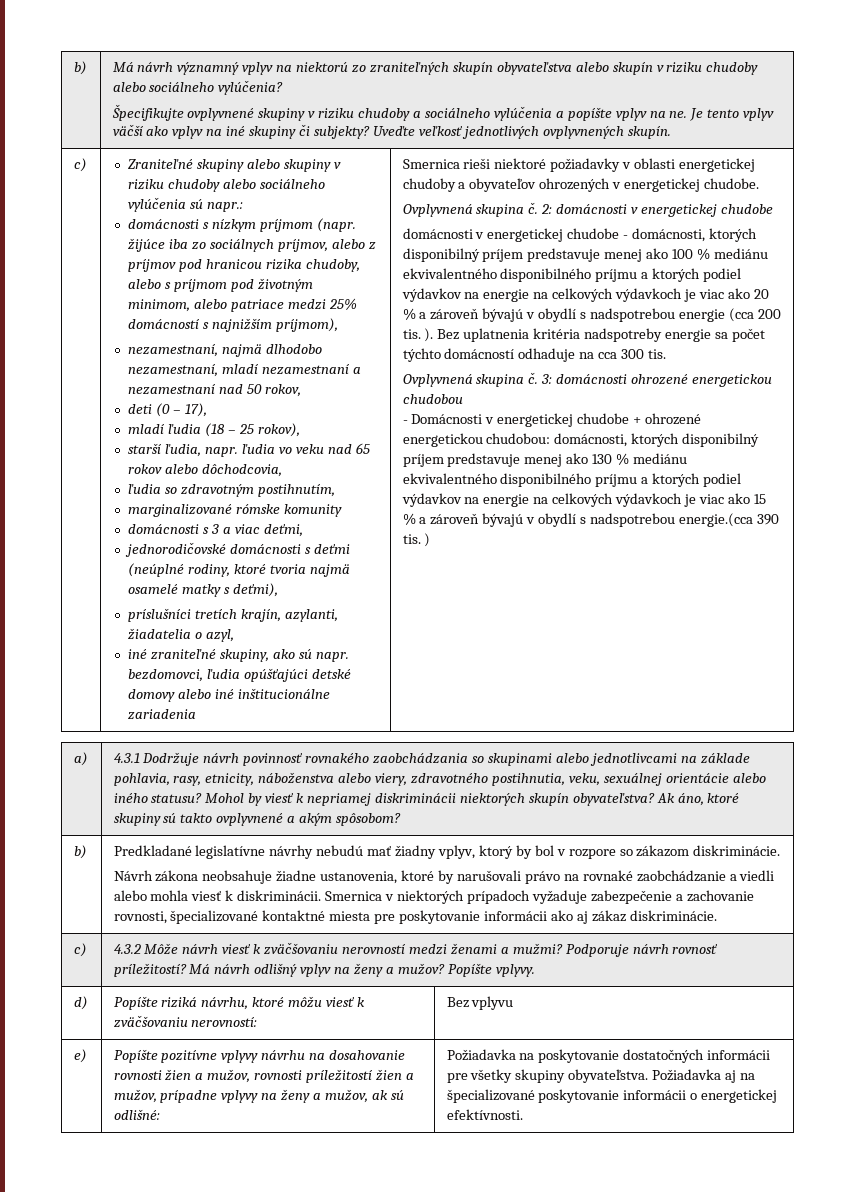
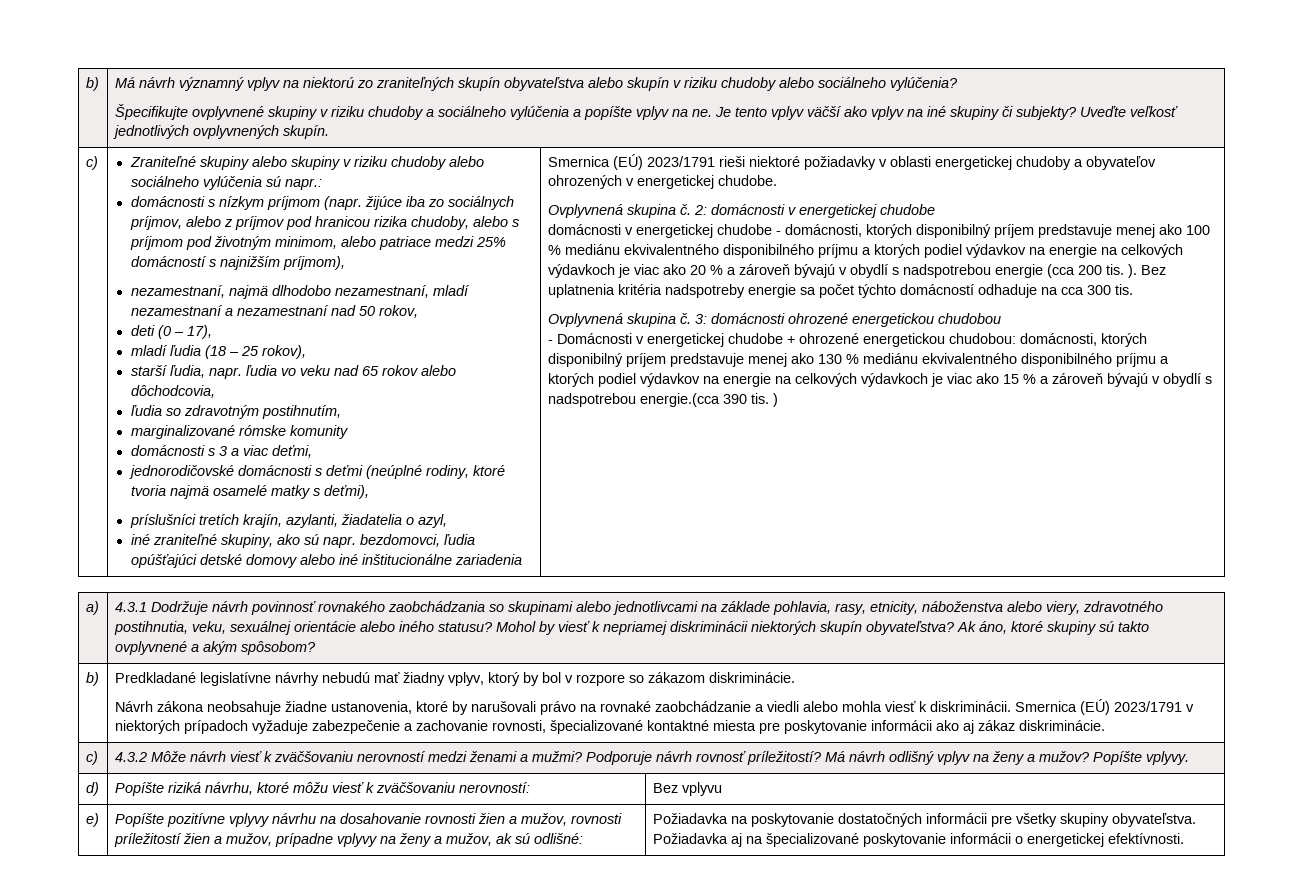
- Smernica rieši niektoré požiadavky v oblasti energetickej chudoby a obyvateľov ohrozených v energetickej chudobe.
+ Smernica (EÚ) 2023/1791 rieši niektoré požiadavky v oblasti energetickej chudoby a obyvateľov ohrozených v energetickej chudobe.
- Smernica v niektorých prípadoch vyžaduje zabezpečenie a zachovanie rovnosti, špecializované kontaktné miesta pre poskytovanie informácii ako aj zákaz diskriminácie.
+ Smernica (EÚ) 2023/1791 v niektorých prípadoch vyžaduje zabezpečenie a zachovanie rovnosti, špecializované kontaktné miesta pre poskytovanie informácii ako aj zákaz diskriminácie.

